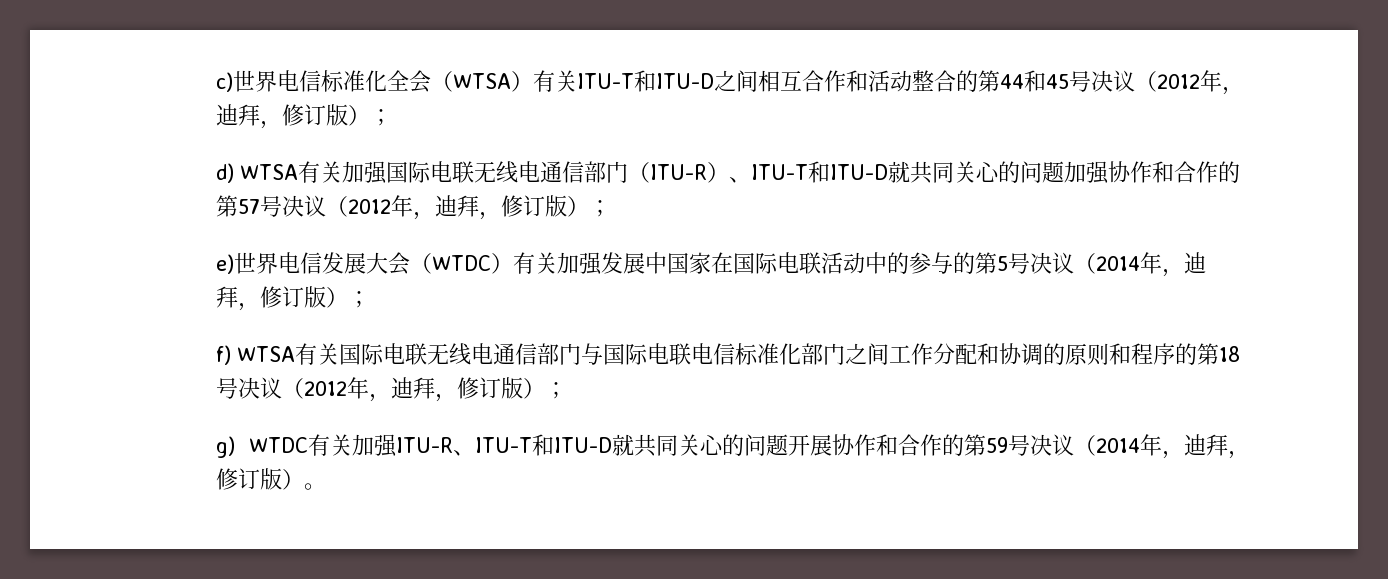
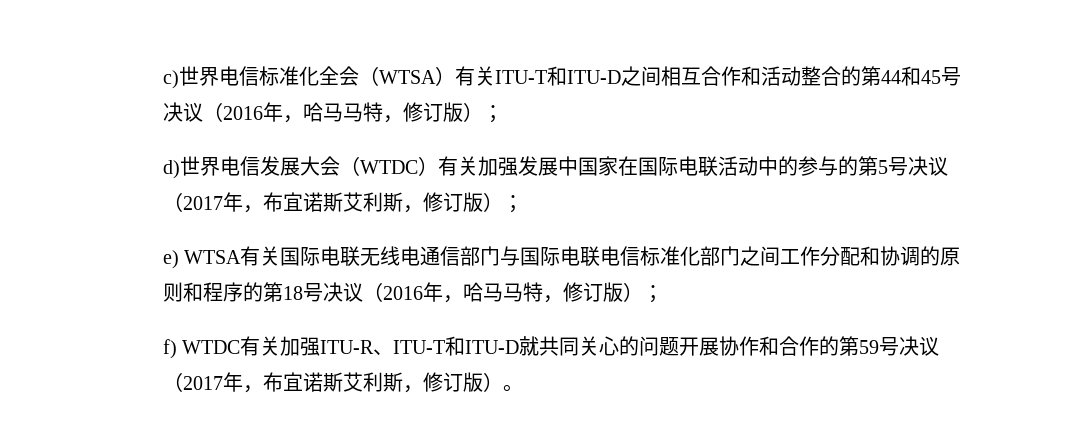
- c)世界电信标准化全会（WTSA）有关ITU-T和ITU-D之间相互合作和活动整合的第44和45号决议（2012年，迪拜，修订版）；
+ c)世界电信标准化全会（WTSA）有关ITU-T和ITU-D之间相互合作和活动整合的第44和45号决议（2016年，哈马马特，修订版）；
- d) WTSA有关加强国际电联无线电通信部门（ITU-R）、ITU-T和ITU-D就共同关心的问题加强协作和合作的第57号决议（2012年，迪拜，修订版）；
- e)世界电信发展大会（WTDC）有关加强发展中国家在国际电联活动中的参与的第5号决议（2014年，迪拜，修订版）；
- f) WTSA有关国际电联无线电通信部门与国际电联电信标准化部门之间工作分配和协调的原则和程序的第18号决议（2012年，迪拜，修订版）；
- g) WTDC有关加强ITU-R、ITU-T和ITU-D就共同关心的问题开展协作和合作的第59号决议（2014年，迪拜，修订版）。
+ d)世界电信发展大会（WTDC）有关加强发展中国家在国际电联活动中的参与的第5号决议（2017年，布宜诺斯艾利斯，修订版）；
+ e) WTSA有关国际电联无线电通信部门与国际电联电信标准化部门之间工作分配和协调的原则和程序的第18号决议（2016年，哈马马特，修订版）；
+ f) WTDC有关加强ITU-R、ITU-T和ITU-D就共同关心的问题开展协作和合作的第59号决议（2017年，布宜诺斯艾利斯，修订版）。

